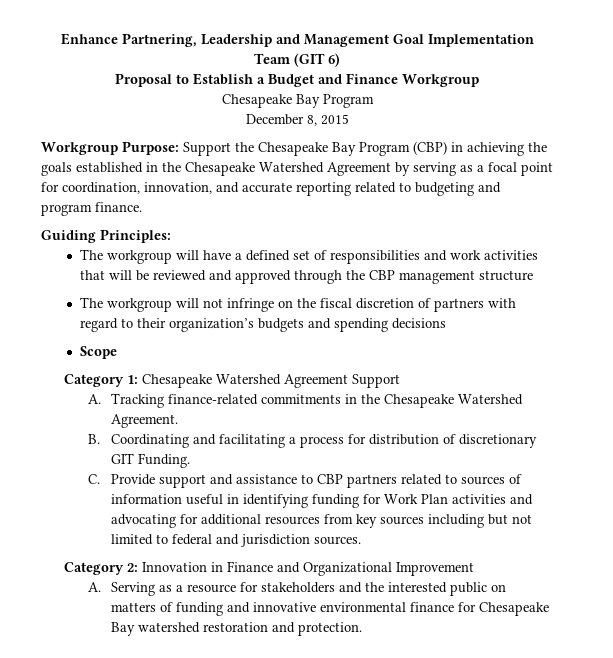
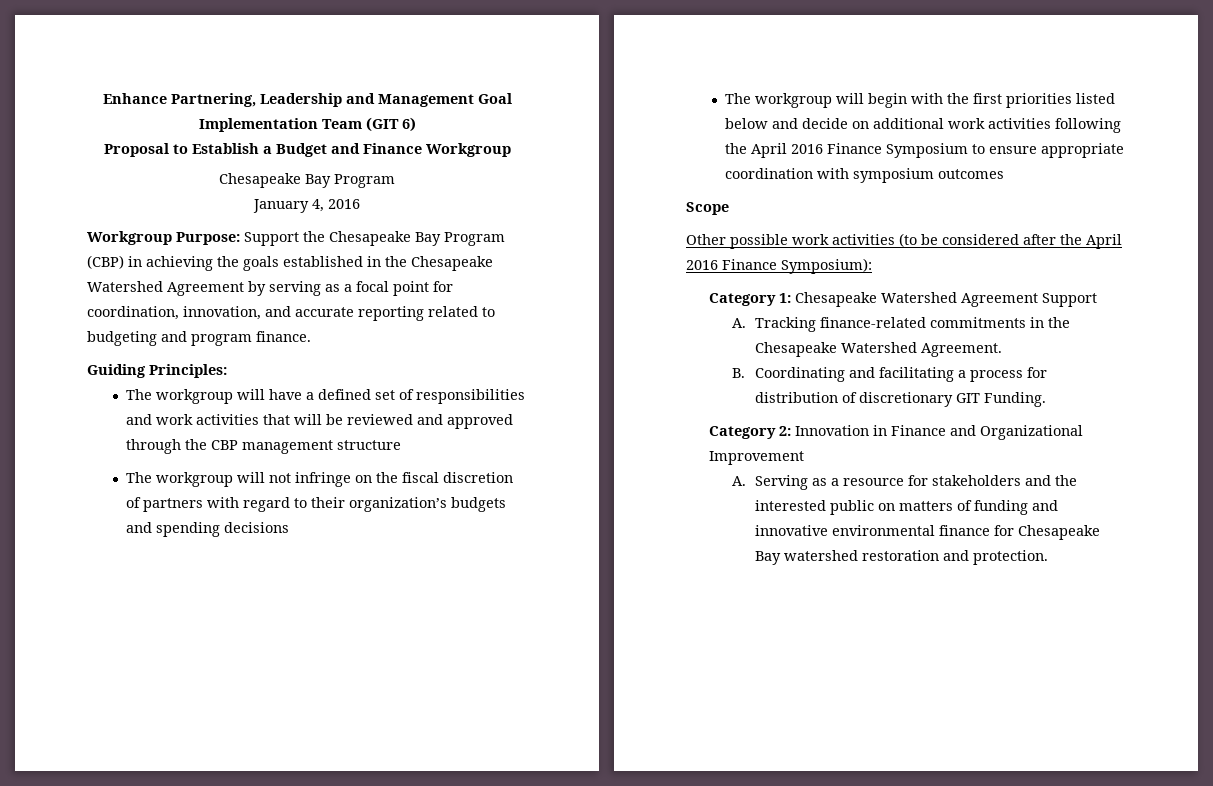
- December 8, 2015
+ January 4, 2016
+ The workgroup will begin with the first priorities listed below and decide on additional work activities following the April 2016 Finance Symposium to ensure appropriate coordination with symposium outcomes
  Scope
+ Other possible work activities (to be considered after the April 2016 Finance Symposium):
- C. Provide support and assistance to CBP partners related to sources of information useful in identifying funding for Work Plan activities and advocating for additional resources from key sources including but not limited to federal and jurisdiction sources.

